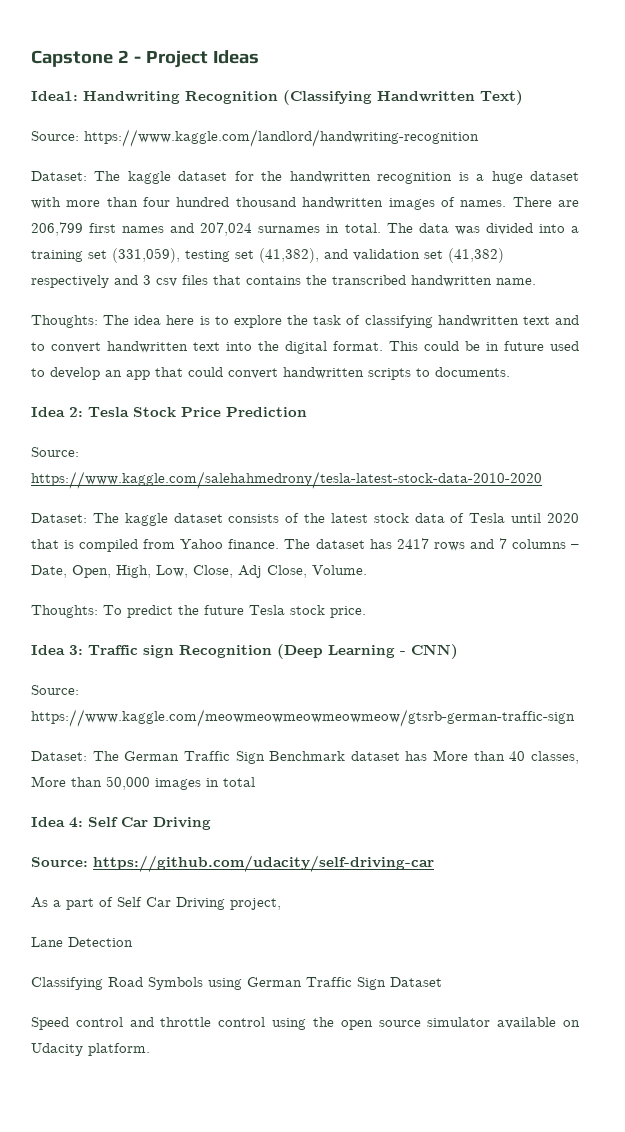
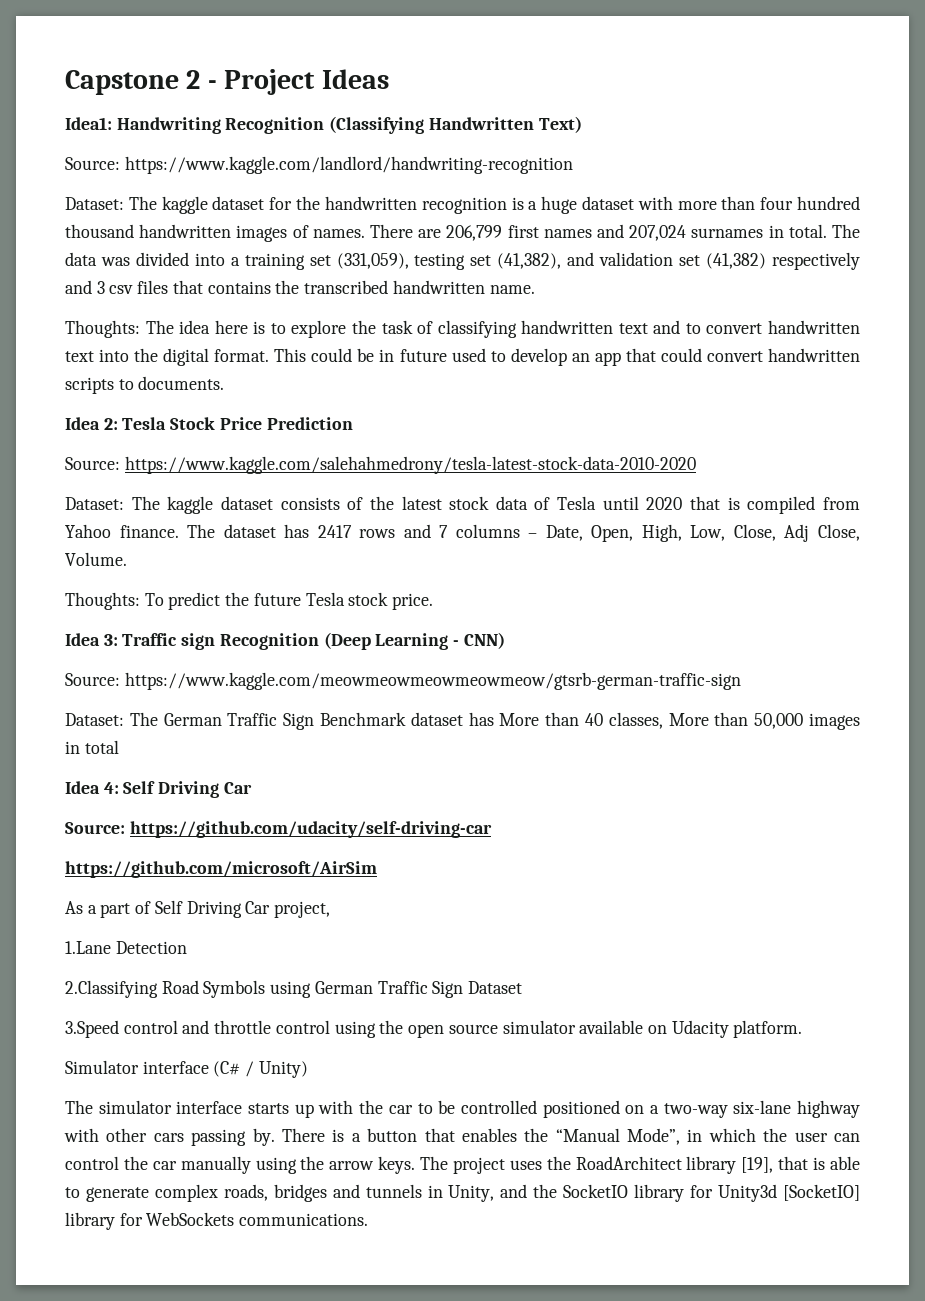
- Idea 4: Self Car Driving
+ Idea 4: Self Driving Car
+ https://github.com/microsoft/AirSim
- As a part of Self Car Driving project,
+ As a part of Self Driving Car project,
- Lane Detection
+ 1.Lane Detection
- Classifying Road Symbols using German Traffic Sign Dataset
+ 2.Classifying Road Symbols using German Traffic Sign Dataset
- Speed control and throttle control using the open source simulator available on Udacity platform.
+ 3.Speed control and throttle control using the open source simulator available on Udacity platform.
+ Simulator interface (C# / Unity)
+ The simulator interface starts up with the car to be controlled positioned on a two-way six-lane highway with other cars passing by. There is a button that enables the “Manual Mode”, in which the user can control the car manually using the arrow keys. The project uses the RoadArchitect library [19], that is able to generate complex roads, bridges and tunnels in Unity, and the SocketIO library for Unity3d [SocketIO] library for WebSockets communications.

